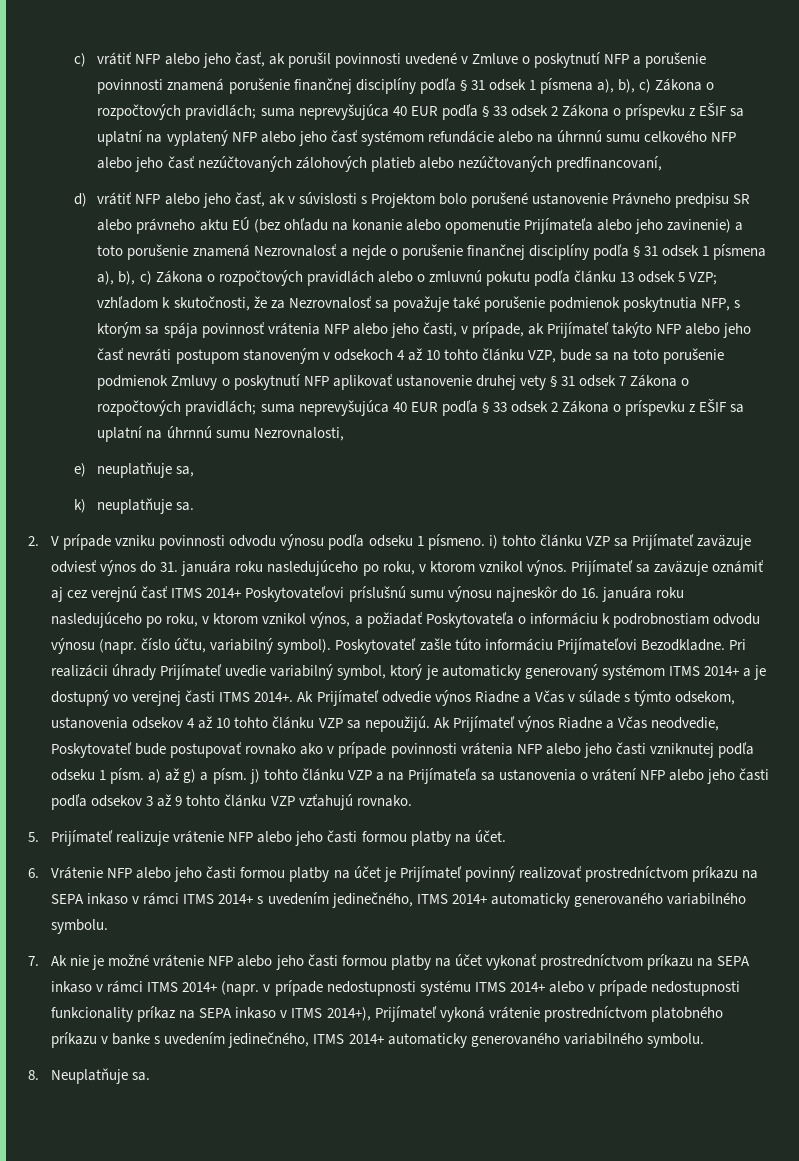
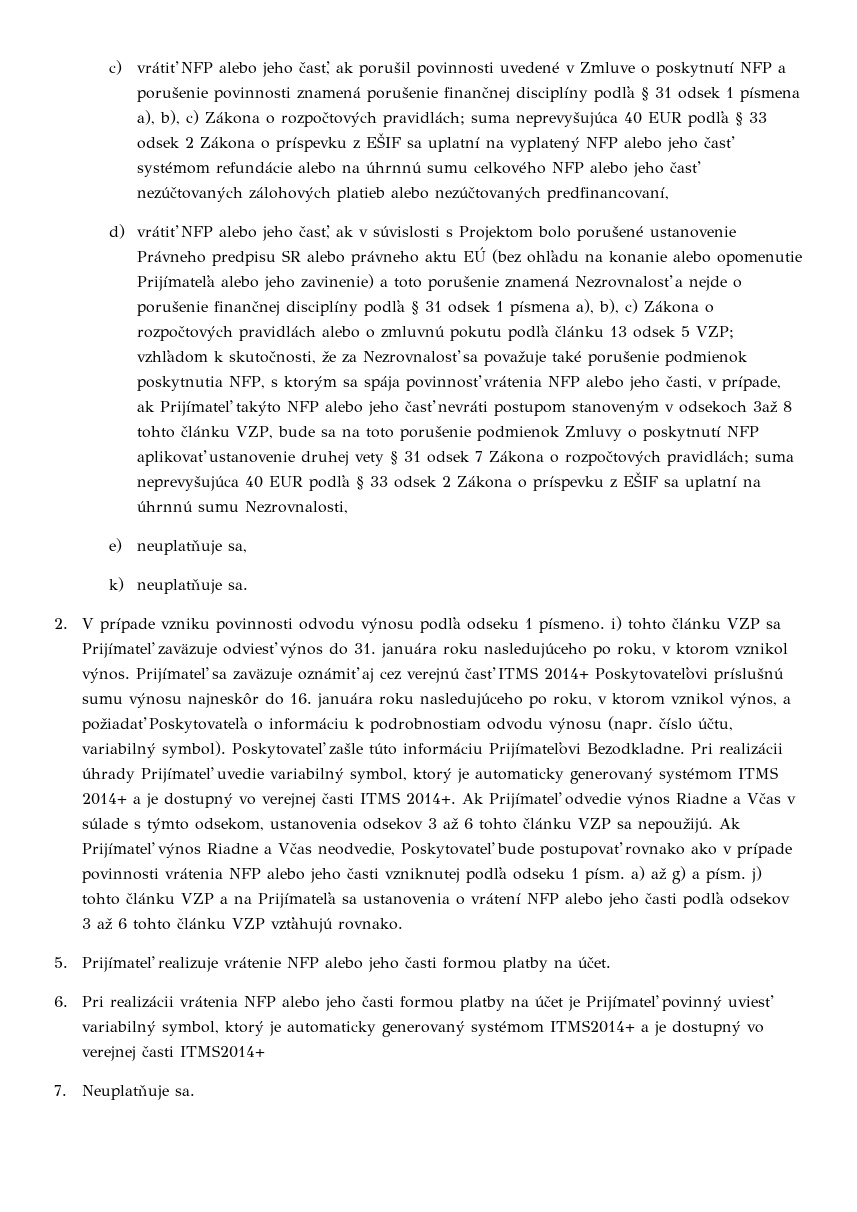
- vzhľadom k skutočnosti, že za Nezrovnalosť sa považuje také porušenie podmienok poskytnutia NFP, s ktorým sa spája povinnosť vrátenia NFP alebo jeho časti, v prípade, ak Prijímateľ takýto NFP alebo jeho časť nevráti postupom stanoveným v odsekoch 4 až 10 tohto článku VZP, bude sa na toto porušenie podmienok Zmluvy o poskytnutí NFP aplikovať ustanovenie druhej vety § 31 odsek 7 Zákona o rozpočtových pravidlách;
+ vzhľadom k skutočnosti, že za Nezrovnalosť sa považuje také porušenie podmienok poskytnutia NFP, s ktorým sa spája povinnosť vrátenia NFP alebo jeho časti, v prípade, ak Prijímateľ takýto NFP alebo jeho časť nevráti postupom stanoveným v odsekoch 3až 8 tohto článku VZP, bude sa na toto porušenie podmienok Zmluvy o poskytnutí NFP aplikovať ustanovenie druhej vety § 31 odsek 7 Zákona o rozpočtových pravidlách;
- Ak Prijímateľ odvedie výnos Riadne a Včas v súlade s týmto odsekom, ustanovenia odsekov 4 až 10 tohto článku VZP sa nepoužijú.
+ Ak Prijímateľ odvedie výnos Riadne a Včas v súlade s týmto odsekom, ustanovenia odsekov 3 až 6 tohto článku VZP sa nepoužijú.
- Ak Prijímateľ výnos Riadne a Včas neodvedie, Poskytovateľ bude postupovať rovnako ako v prípade povinnosti vrátenia NFP alebo jeho časti vzniknutej podľa odseku 1 písm. a) až g) a písm. j) tohto článku VZP a na Prijímateľa sa ustanovenia o vrátení NFP alebo jeho časti podľa odsekov 3 až 9 tohto článku VZP vzťahujú rovnako.
+ Ak Prijímateľ výnos Riadne a Včas neodvedie, Poskytovateľ bude postupovať rovnako ako v prípade povinnosti vrátenia NFP alebo jeho časti vzniknutej podľa odseku 1 písm. a) až g) a písm. j) tohto článku VZP a na Prijímateľa sa ustanovenia o vrátení NFP alebo jeho časti podľa odsekov 3 až 6 tohto článku VZP vzťahujú rovnako.
- 6. Vrátenie NFP alebo jeho časti formou platby na účet je Prijímateľ povinný realizovať prostredníctvom príkazu na SEPA inkaso v rámci ITMS 2014+ s uvedením jedinečného, ITMS 2014+ automaticky generovaného variabilného symbolu.
- 7. Ak nie je možné vrátenie NFP alebo jeho časti formou platby na účet vykonať prostredníctvom príkazu na SEPA inkaso v rámci ITMS 2014+ (napr. v prípade nedostupnosti systému ITMS 2014+ alebo v prípade nedostupnosti funkcionality príkaz na SEPA inkaso v ITMS 2014+), Prijímateľ vykoná vrátenie prostredníctvom platobného príkazu v banke s uvedením jedinečného, ITMS 2014+ automaticky generovaného variabilného symbolu.
- 8. Neuplatňuje sa.
+ 6. Pri realizácii vrátenia NFP alebo jeho časti formou platby na účet je Prijímateľ povinný uviesť variabilný symbol, ktorý je automaticky generovaný systémom ITMS2014+ a je dostupný vo verejnej časti ITMS2014+
+ 7. Neuplatňuje sa.

